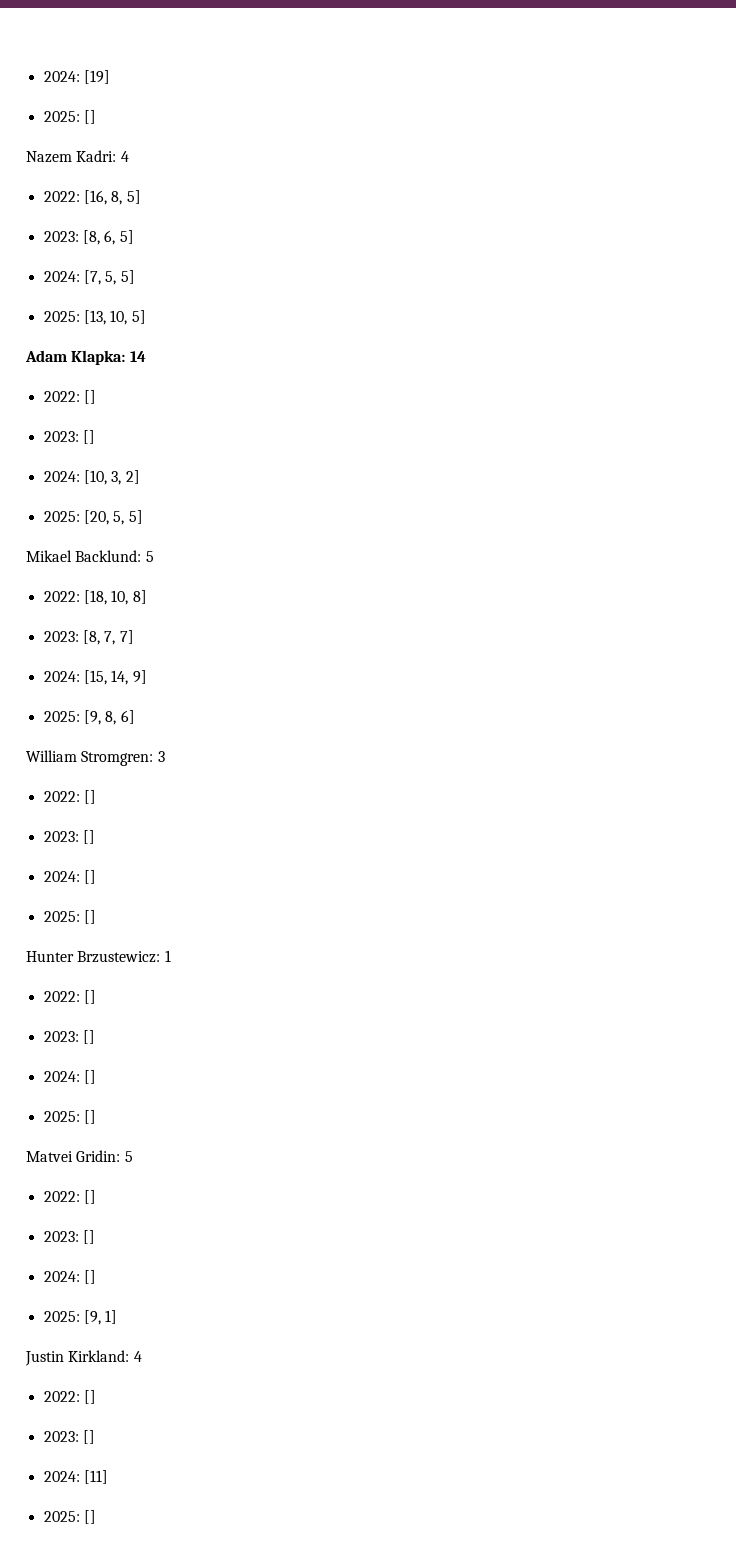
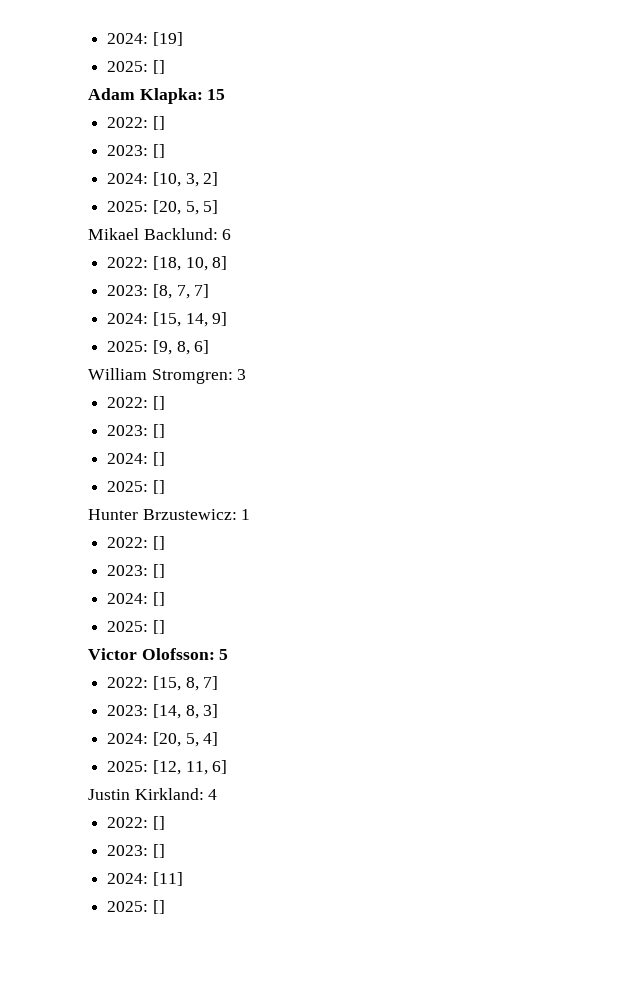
- Nazem Kadri: 4
- 2022: [16, 8, 5]
- 2023: [8, 6, 5]
- 2024: [7, 5, 5]
- 2025: [13, 10, 5]
- Adam Klapka: 14
+ Adam Klapka: 15
- Mikael Backlund: 5
+ Mikael Backlund: 6
- Matvei Gridin: 5
- 2022: []
- 2023: []
- 2024: []
- 2025: [9, 1]
+ Victor Olofsson: 5
+ 2022: [15, 8, 7]
+ 2023: [14, 8, 3]
+ 2024: [20, 5, 4]
+ 2025: [12, 11, 6]

